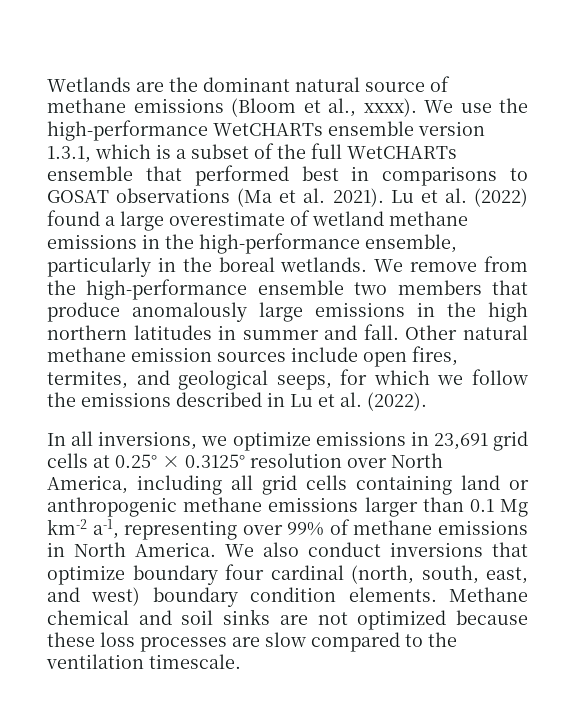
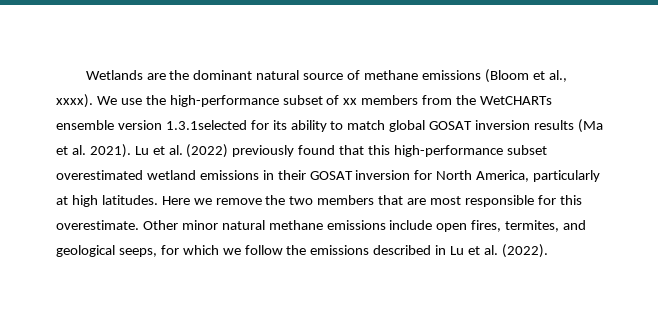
- We use the high-performance WetCHARTs ensemble version 1.3.1, which is a subset of the full WetCHARTs ensemble that performed best in comparisons to GOSAT observations (Ma et al. 2021).
+ We use the high-performance subset of xx members from the WetCHARTs ensemble version 1.3.1selected for its ability to match global GOSAT inversion results (Ma et al. 2021).
- Lu et al. (2022) found a large overestimate of wetland methane emissions in the high-performance ensemble, particularly in the boreal wetlands. We remove from the high-performance ensemble two members that produce anomalously large emissions in the high northern latitudes in summer and fall. Other natural methane emission sources include open fires, termites, and geological seeps, for which we follow the emissions described in Lu et al. (2022).
+ Lu et al. (2022) previously found that this high-performance subset overestimated wetland emissions in their GOSAT inversion for North America, particularly at high latitudes. Here we remove the two members that are most responsible for this overestimate. Other minor natural methane emissions include open fires, termites, and geological seeps, for which we follow the emissions described in Lu et al. (2022).
- In all inversions, we optimize emissions in 23,691 grid cells at 0.25° × 0.3125° resolution over North America, including all grid cells containing land or anthropogenic methane emissions larger than 0.1 Mg km-2 a-1, representing over 99% of methane emissions in North America. We also conduct inversions that optimize boundary four cardinal (north, south, east, and west) boundary condition elements. Methane chemical and soil sinks are not optimized because these loss processes are slow compared to the ventilation timescale.

